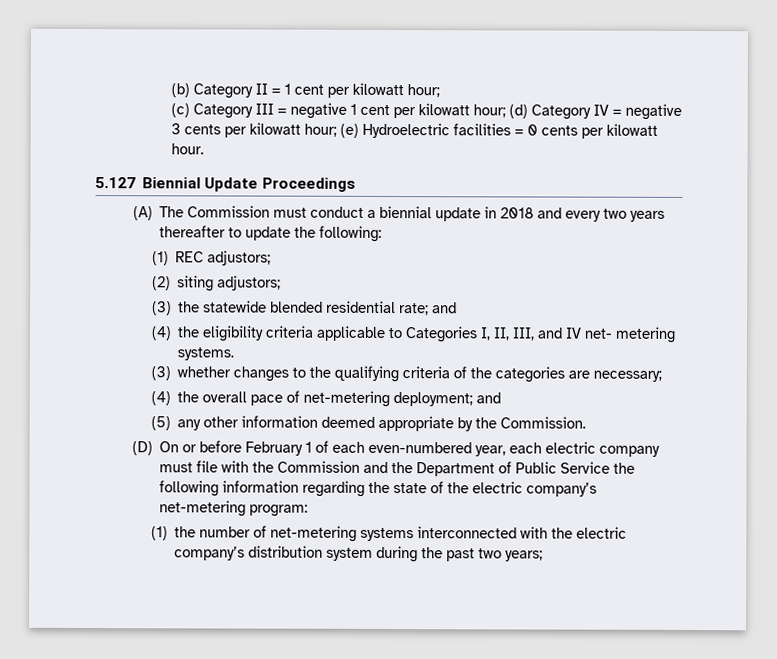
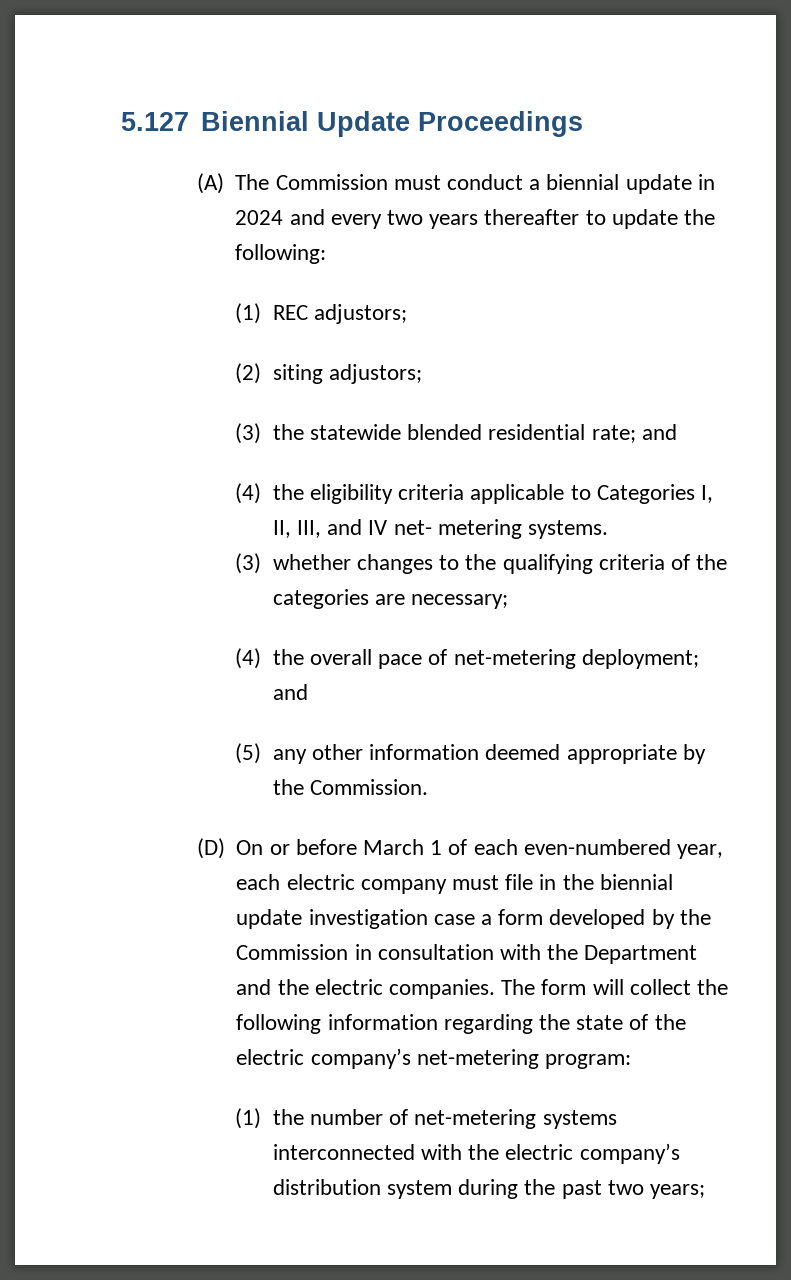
- (b) Category II = 1 cent per kilowatt hour;
- (c) Category III = negative 1 cent per kilowatt hour; (d) Category IV = negative 3 cents per kilowatt hour; (e) Hydroelectric facilities = 0 cents per kilowatt hour.
- (A) The Commission must conduct a biennial update in 2018 and every two years thereafter to update the following:
+ (A) The Commission must conduct a biennial update in 2024 and every two years thereafter to update the following:
- (D) On or before February 1 of each even-numbered year, each electric company must file with the Commission and the Department of Public Service the following information regarding the state of the electric company’s net-metering program:
+ (D) On or before March 1 of each even-numbered year, each electric company must file in the biennial update investigation case a form developed by the Commission in consultation with the Department and the electric companies. The form will collect the following information regarding the state of the electric company’s net-metering program:

